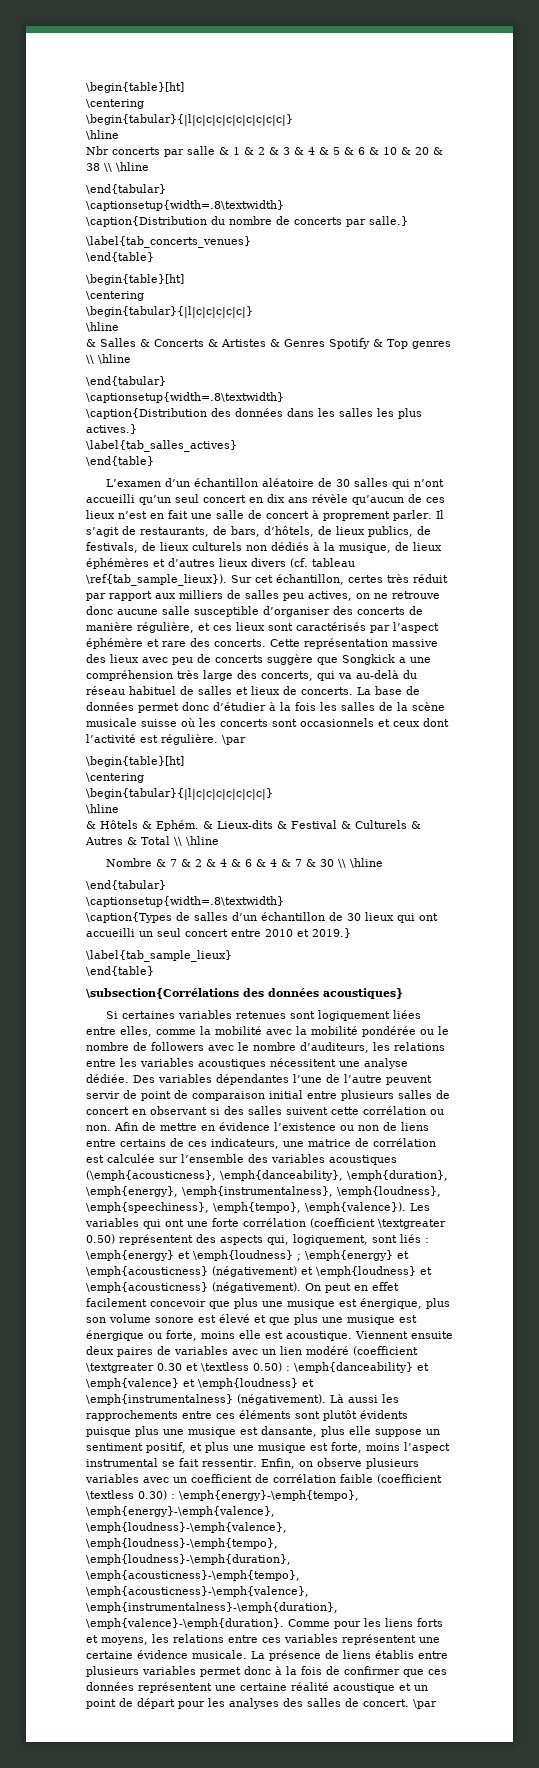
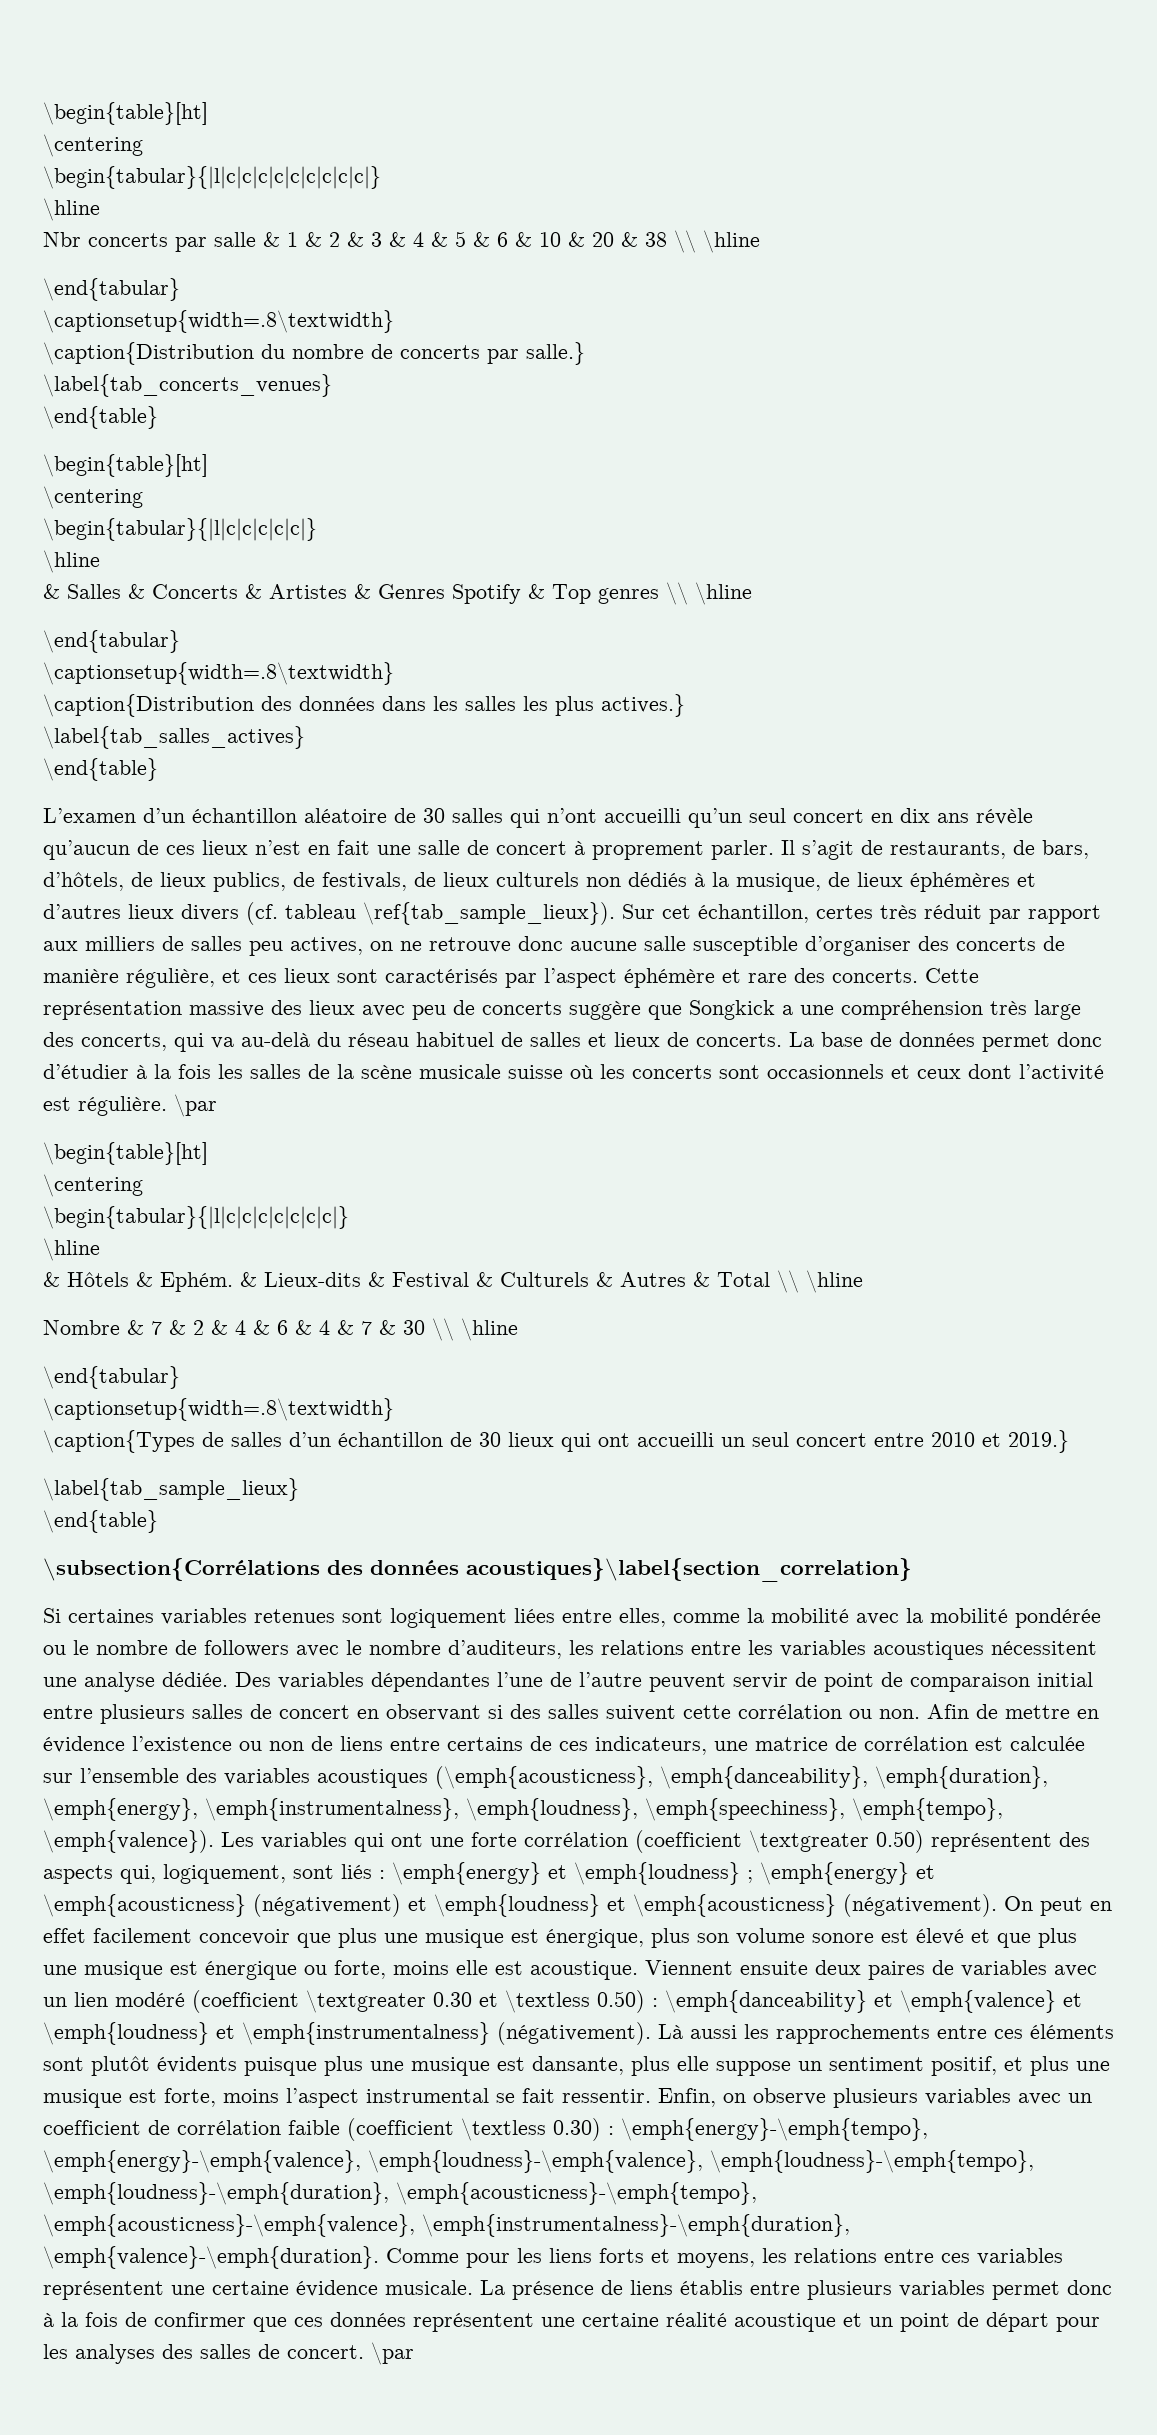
- \subsection{Corrélations des données acoustiques}
+ \subsection{Corrélations des données acoustiques}\label{section_correlation}

